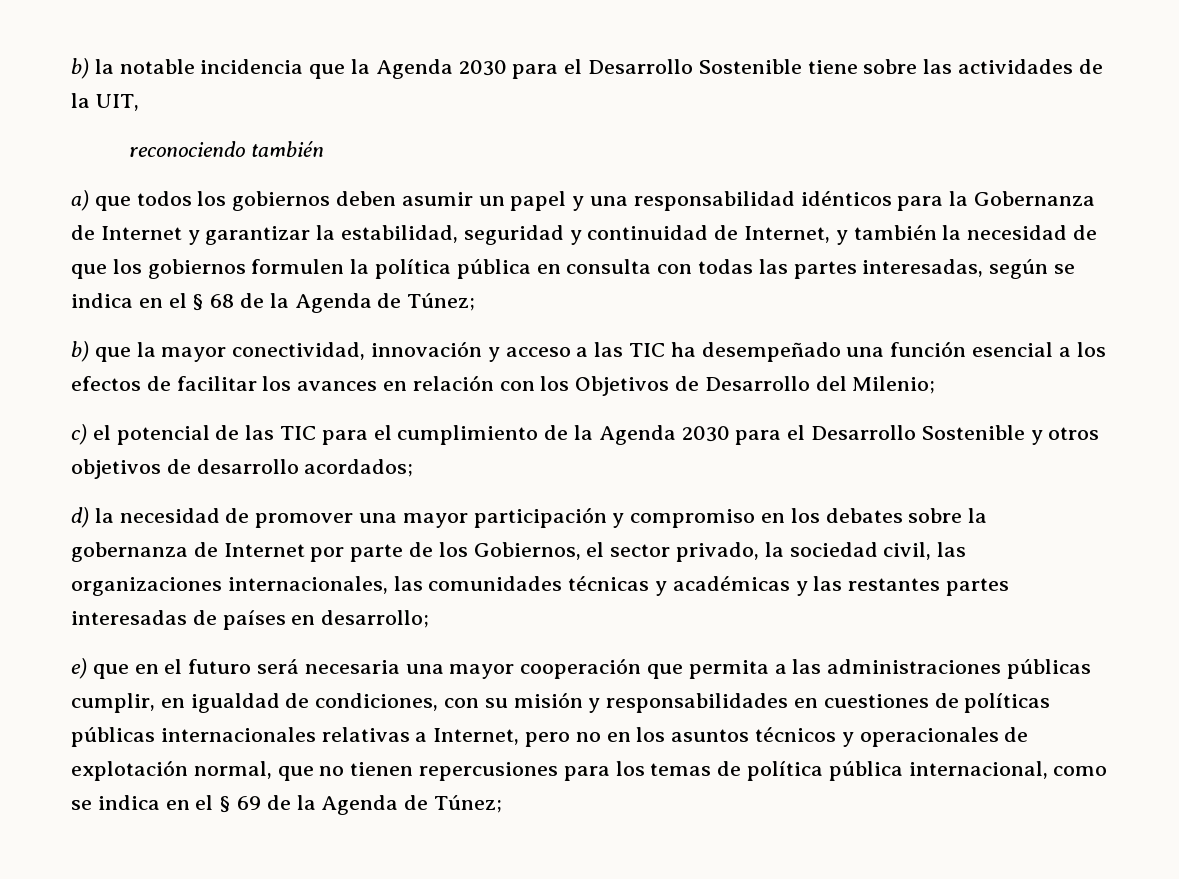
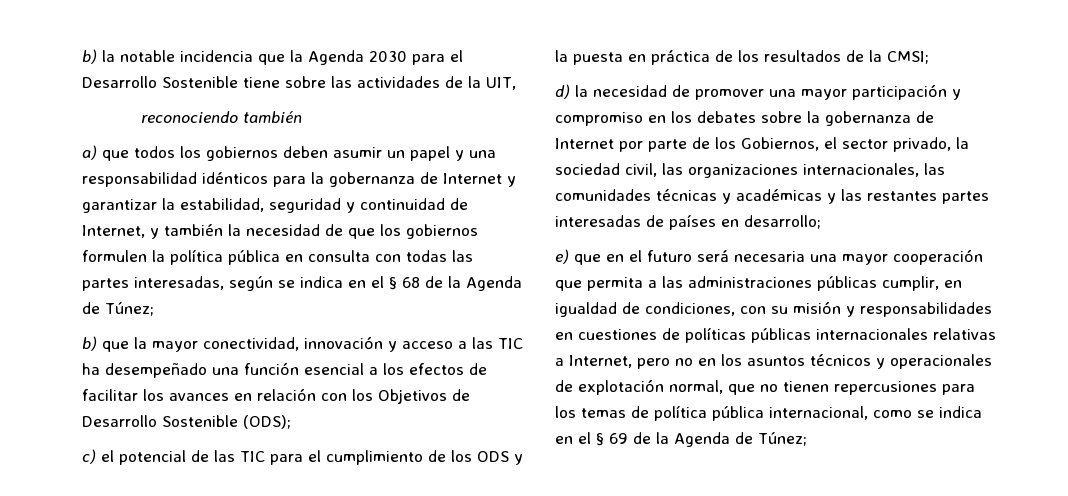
- a) que todos los gobiernos deben asumir un papel y una responsabilidad idénticos para la Gobernanza de Internet y garantizar la estabilidad, seguridad y continuidad de Internet, y también la necesidad de que los gobiernos formulen la política pública en consulta con todas las partes interesadas, según se indica en el § 68 de la Agenda de Túnez;
+ a) que todos los gobiernos deben asumir un papel y una responsabilidad idénticos para la gobernanza de Internet y garantizar la estabilidad, seguridad y continuidad de Internet, y también la necesidad de que los gobiernos formulen la política pública en consulta con todas las partes interesadas, según se indica en el § 68 de la Agenda de Túnez;
- b) que la mayor conectividad, innovación y acceso a las TIC ha desempeñado una función esencial a los efectos de facilitar los avances en relación con los Objetivos de Desarrollo del Milenio;
+ b) que la mayor conectividad, innovación y acceso a las TIC ha desempeñado una función esencial a los efectos de facilitar los avances en relación con los Objetivos de Desarrollo Sostenible (ODS);
- c) el potencial de las TIC para el cumplimiento de la Agenda 2030 para el Desarrollo Sostenible y otros objetivos de desarrollo acordados;
+ c) el potencial de las TIC para el cumplimiento de los ODS y la puesta en práctica de los resultados de la CMSI;

